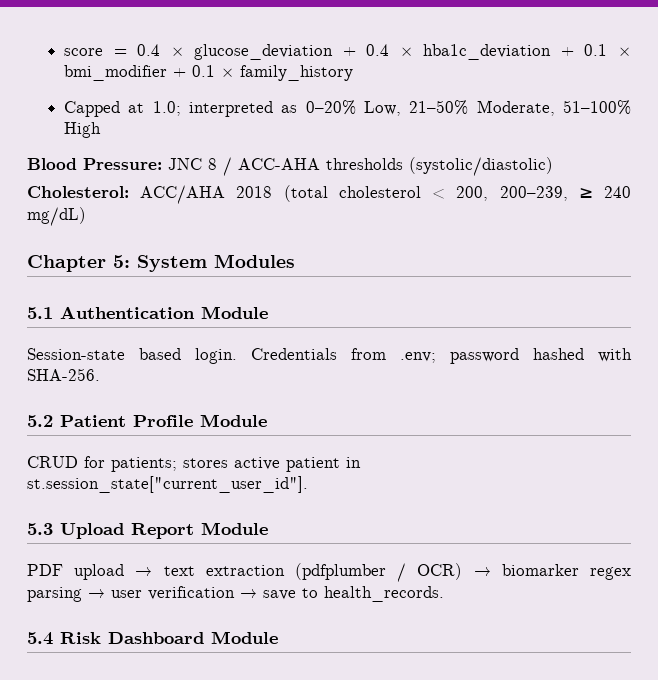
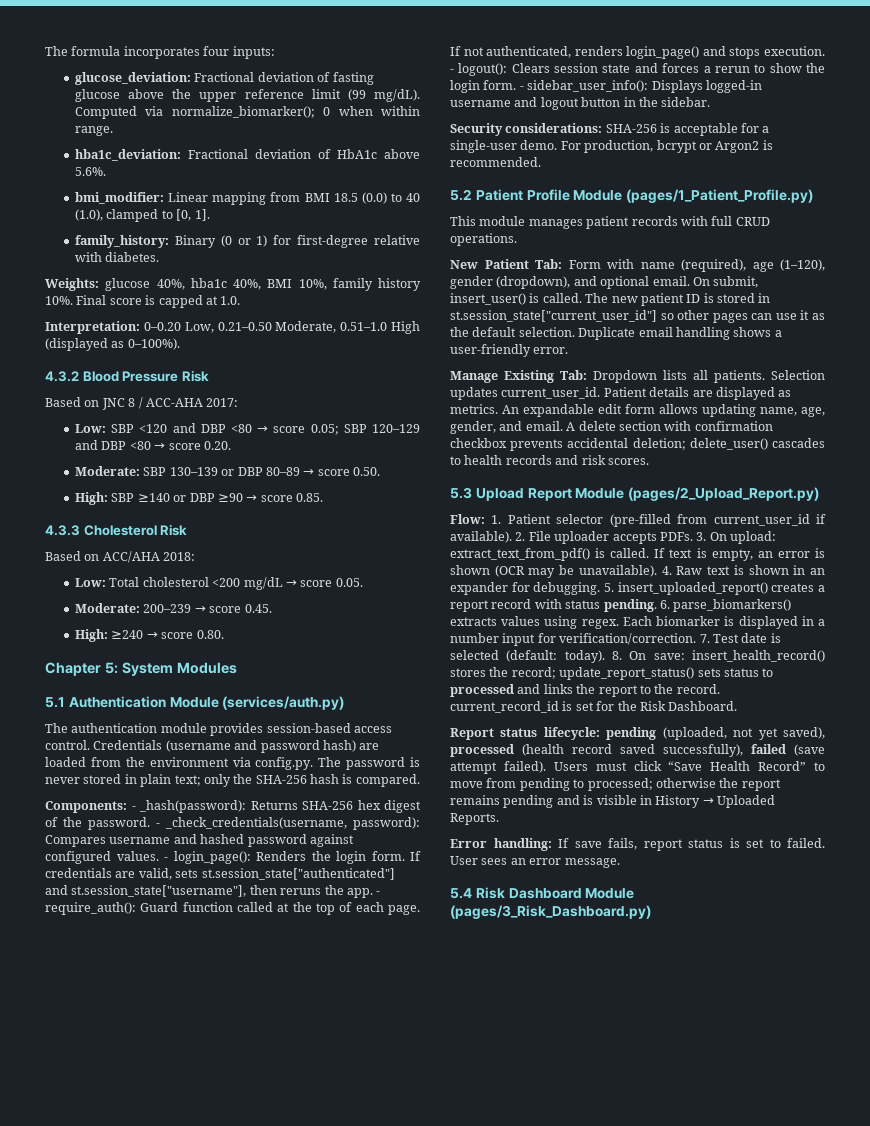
- score = 0.4 × glucose_deviation + 0.4 × hba1c_deviation + 0.1 × bmi_modifier + 0.1 × family_history
- Capped at 1.0; interpreted as 0–20% Low, 21–50% Moderate, 51–100% High
- Blood Pressure: JNC 8 / ACC-AHA thresholds (systolic/diastolic)
- Cholesterol: ACC/AHA 2018 (total cholesterol < 200, 200–239, ≥ 240 mg/dL)
+ The formula incorporates four inputs:
+ glucose_deviation: Fractional deviation of fasting glucose above the upper reference limit (99 mg/dL). Computed via normalize_biomarker(); 0 when within range.
+ hba1c_deviation: Fractional deviation of HbA1c above 5.6%.
+ bmi_modifier: Linear mapping from BMI 18.5 (0.0) to 40 (1.0), clamped to [0, 1].
+ family_history: Binary (0 or 1) for first-degree relative with diabetes.
+ Weights: glucose 40%, hba1c 40%, BMI 10%, family history 10%. Final score is capped at 1.0.
+ Interpretation: 0–0.20 Low, 0.21–0.50 Moderate, 0.51–1.0 High (displayed as 0–100%).
+ 4.3.2 Blood Pressure Risk
+ Based on JNC 8 / ACC-AHA 2017:
+ Low: SBP <120 and DBP <80 → score 0.05; SBP 120–129 and DBP <80 → score 0.20.
+ Moderate: SBP 130–139 or DBP 80–89 → score 0.50.
+ High: SBP ≥140 or DBP ≥90 → score 0.85.
+ 4.3.3 Cholesterol Risk
+ Based on ACC/AHA 2018:
+ Low: Total cholesterol <200 mg/dL → score 0.05.
+ Moderate: 200–239 → score 0.45.
+ High: ≥240 → score 0.80.
- 5.1 Authentication Module
- Session-state based login. Credentials from .env; password hashed with SHA-256.
- 5.2 Patient Profile Module
- CRUD for patients; stores active patient in st.session_state["current_user_id"].
- 5.3 Upload Report Module
- PDF upload → text extraction (pdfplumber / OCR) → biomarker regex parsing → user verification → save to health_records.
+ 5.1 Authentication Module (services/auth.py)
+ The authentication module provides session-based access control. Credentials (username and password hash) are loaded from the environment via config.py. The password is never stored in plain text; only the SHA-256 hash is compared.
+ Components: - _hash(password): Returns SHA-256 hex digest of the password. - _check_credentials(username, password): Compares username and hashed password against configured values. - login_page(): Renders the login form. If credentials are valid, sets st.session_state["authenticated"] and st.session_state["username"], then reruns the app. - require_auth(): Guard function called at the top of each page. If not authenticated, renders login_page() and stops execution. - logout(): Clears session state and forces a rerun to show the login form. - sidebar_user_info(): Displays logged-in username and logout button in the sidebar.
+ Security considerations: SHA-256 is acceptable for a single-user demo. For production, bcrypt or Argon2 is recommended.
+ 5.2 Patient Profile Module (pages/1_Patient_Profile.py)
+ This module manages patient records with full CRUD operations.
+ New Patient Tab: Form with name (required), age (1–120), gender (dropdown), and optional email. On submit, insert_user() is called. The new patient ID is stored in st.session_state["current_user_id"] so other pages can use it as the default selection. Duplicate email handling shows a user-friendly error.
+ Manage Existing Tab: Dropdown lists all patients. Selection updates current_user_id. Patient details are displayed as metrics. An expandable edit form allows updating name, age, gender, and email. A delete section with confirmation checkbox prevents accidental deletion; delete_user() cascades to health records and risk scores.
+ 5.3 Upload Report Module (pages/2_Upload_Report.py)
+ Flow: 1. Patient selector (pre-filled from current_user_id if available). 2. File uploader accepts PDFs. 3. On upload: extract_text_from_pdf() is called. If text is empty, an error is shown (OCR may be unavailable). 4. Raw text is shown in an expander for debugging. 5. insert_uploaded_report() creates a report record with status pending. 6. parse_biomarkers() extracts values using regex. Each biomarker is displayed in a number input for verification/correction. 7. Test date is selected (default: today). 8. On save: insert_health_record() stores the record; update_report_status() sets status to processed and links the report to the record. current_record_id is set for the Risk Dashboard.
+ Report status lifecycle: pending (uploaded, not yet saved), processed (health record saved successfully), failed (save attempt failed). Users must click “Save Health Record” to move from pending to processed; otherwise the report remains pending and is visible in History → Uploaded Reports.
+ Error handling: If save fails, report status is set to failed. User sees an error message.
- 5.4 Risk Dashboard Module
+ 5.4 Risk Dashboard Module (pages/3_Risk_Dashboard.py)

